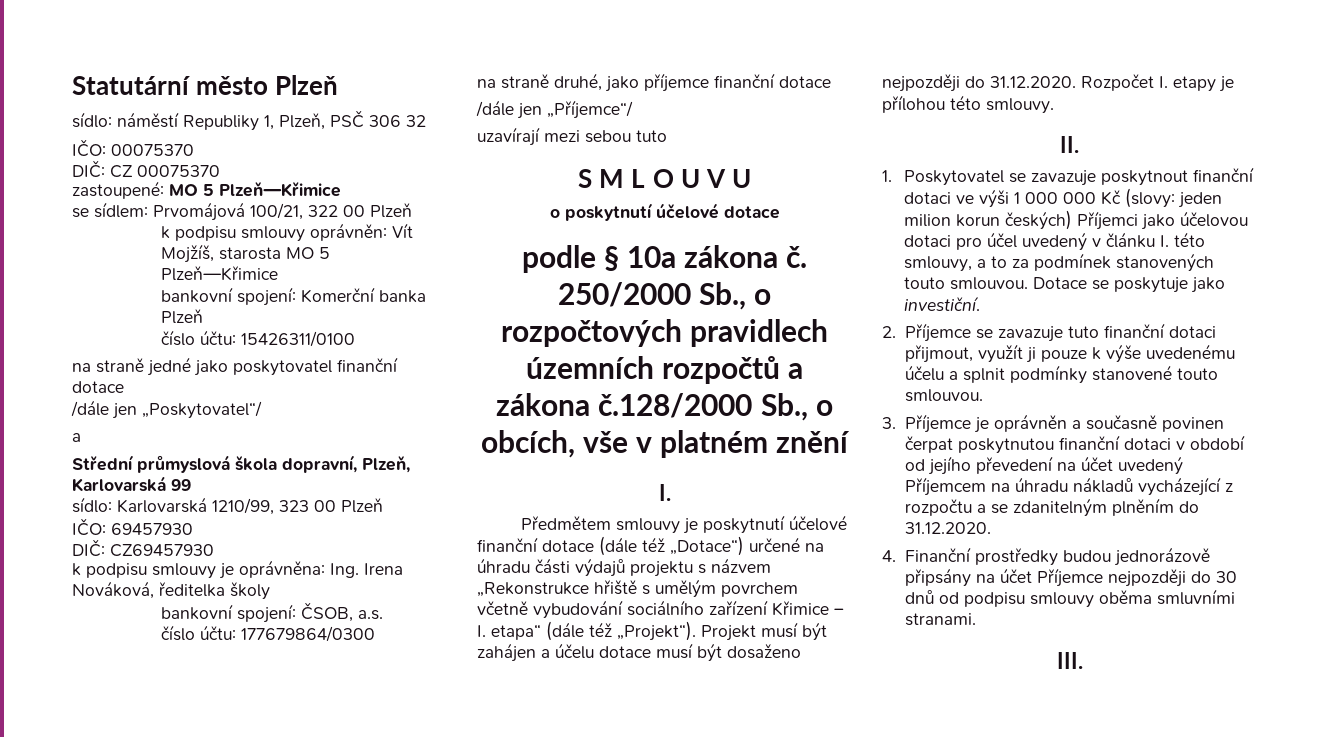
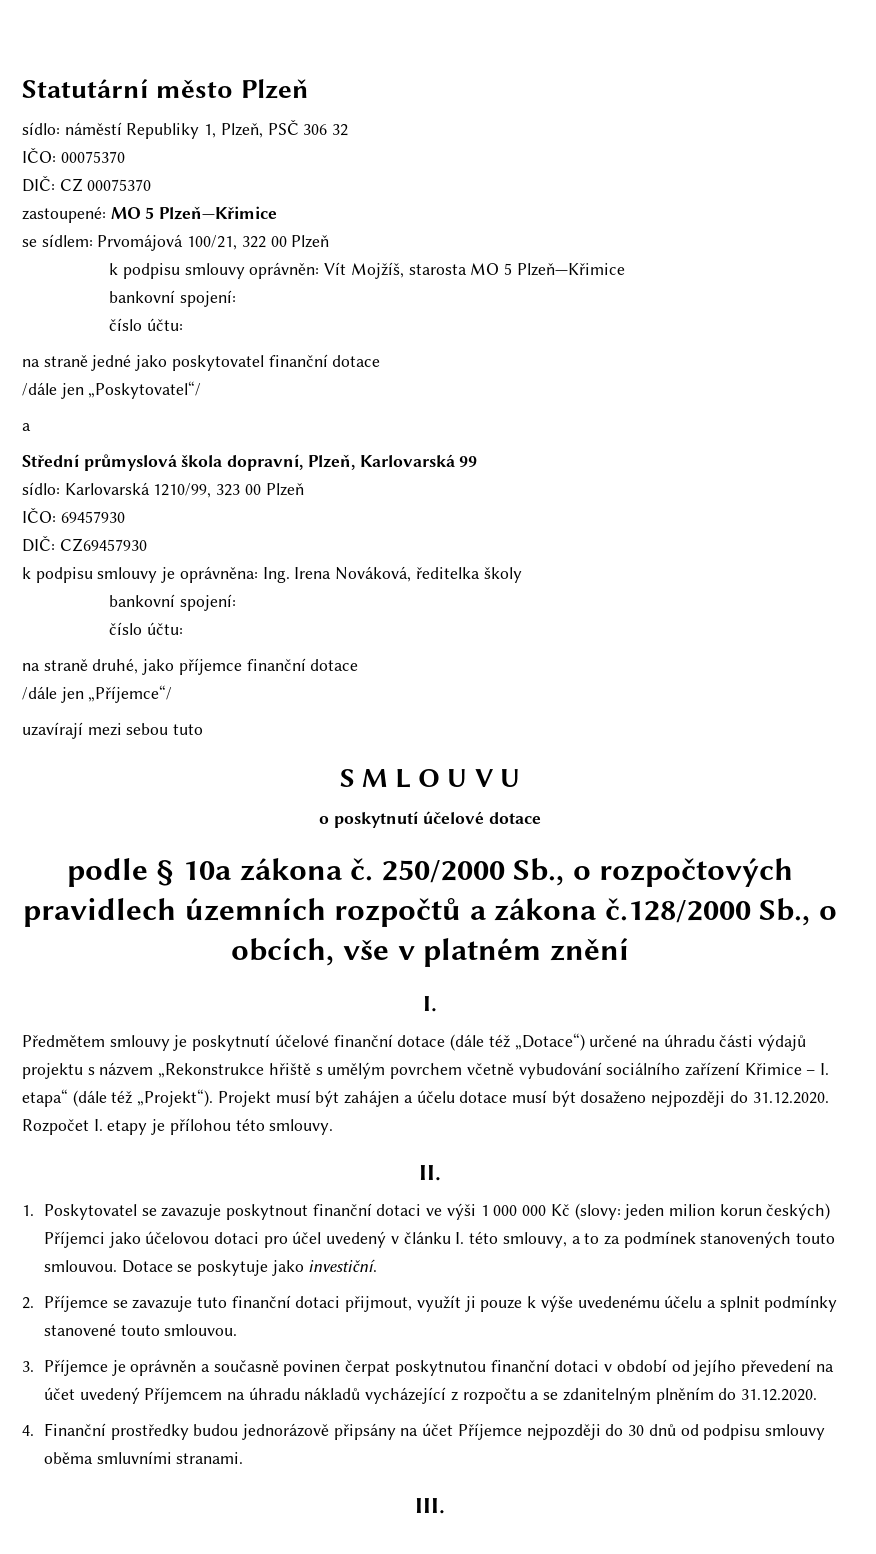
  k podpisu smlouvy oprávněn: Vít Mojžíš, starosta MO 5 Plzeň—Křimice
- bankovní spojení: Komerční banka Plzeň
- číslo účtu: 15426311/0100
+ bankovní spojení:
+ číslo účtu:
  k podpisu smlouvy je oprávněna: Ing. Irena Nováková, ředitelka školy
- bankovní spojení: ČSOB, a.s.
- číslo účtu: 177679864/0300
+ bankovní spojení:
+ číslo účtu:

